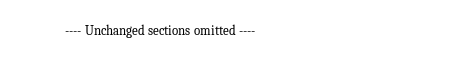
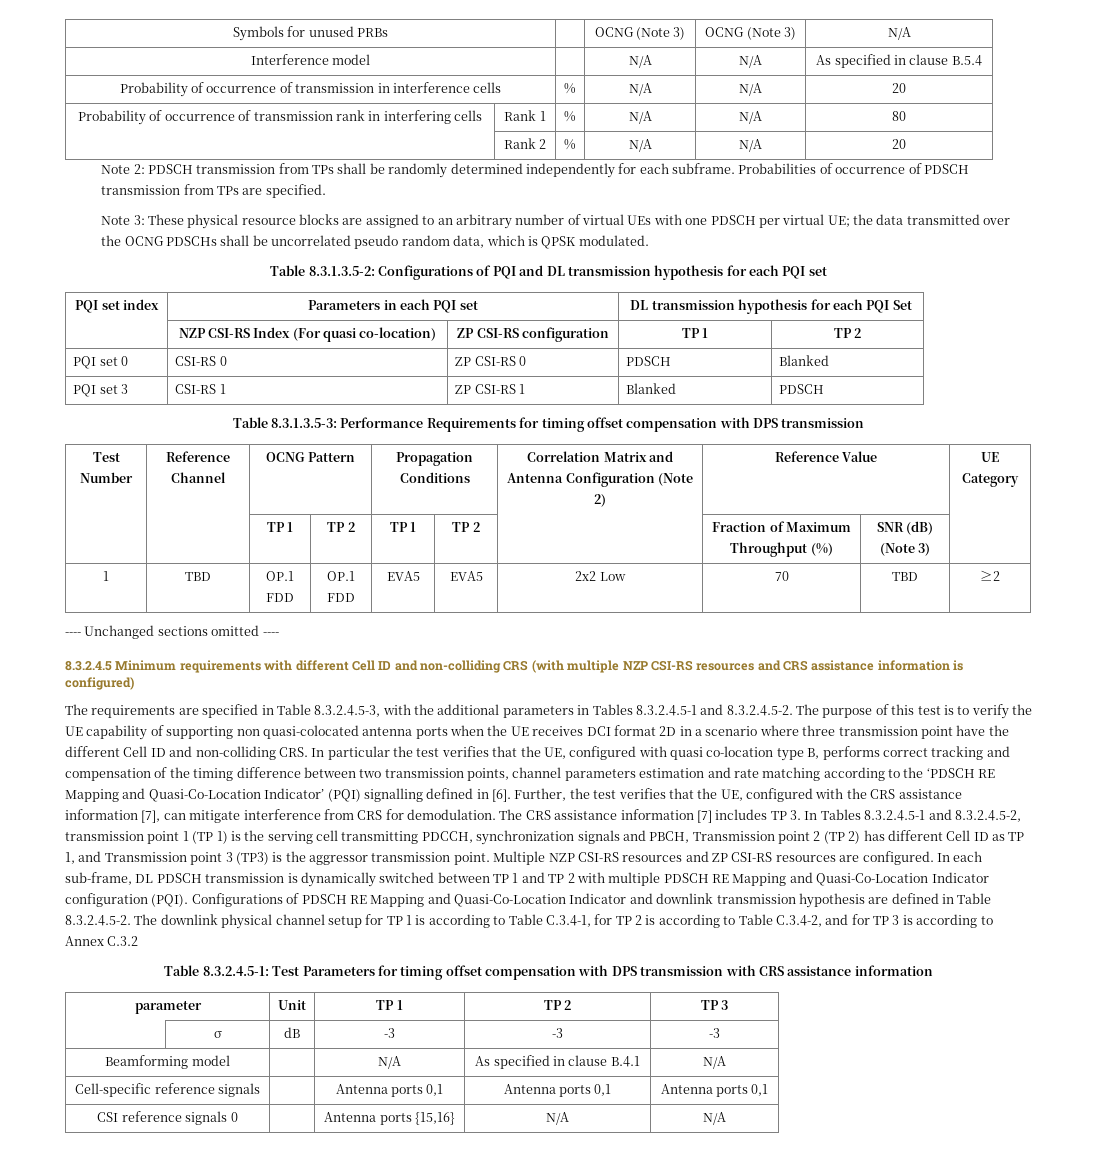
+ Symbols for unused PRBs | | OCNG (Note 3) | OCNG (Note 3) | N/A
+ Interference model | | N/A | N/A | As specified in clause B.5.4
+ Probability of occurrence of transmission in interference cells | % | N/A | N/A | 20
+ Probability of occurrence of transmission rank in interfering cells | Rank 1 | % | N/A | N/A | 80
+ | Rank 2 | % | N/A | N/A | 20
+ Note 2: PDSCH transmission from TPs shall be randomly determined independently for each subframe. Probabilities of occurrence of PDSCH transmission from TPs are specified.
+ Note 3: These physical resource blocks are assigned to an arbitrary number of virtual UEs with one PDSCH per virtual UE; the data transmitted over the OCNG PDSCHs shall be uncorrelated pseudo random data, which is QPSK modulated.
+ Table 8.3.1.3.5-2: Configurations of PQI and DL transmission hypothesis for each PQI set
+ PQI set index | Parameters in each PQI set | DL transmission hypothesis for each PQI Set
+ | NZP CSI-RS Index (For quasi co-location) | ZP CSI-RS configuration | TP 1 | TP 2
+ PQI set 0 | CSI-RS 0 | ZP CSI-RS 0 | PDSCH | Blanked
+ PQI set 3 | CSI-RS 1 | ZP CSI-RS 1 | Blanked | PDSCH
+ Table 8.3.1.3.5-3: Performance Requirements for timing offset compensation with DPS transmission
+ Test Number | Reference Channel | OCNG Pattern | Propagation Conditions | Correlation Matrix and Antenna Configuration (Note 2) | Reference Value | UE Category
+ | | TP 1 | TP 2 | TP 1 | TP 2 | | Fraction of Maximum Throughput (%) | SNR (dB) (Note 3) |
+ 1 | TBD | OP.1 FDD | OP.1 FDD | EVA5 | EVA5 | 2x2 Low | 70 | TBD | ≥2
+ 8.3.2.4.5 Minimum requirements with different Cell ID and non-colliding CRS (with multiple NZP CSI-RS resources and CRS assistance information is configured)
+ The requirements are specified in Table 8.3.2.4.5-3, with the additional parameters in Tables 8.3.2.4.5-1 and 8.3.2.4.5-2. The purpose of this test is to verify the UE capability of supporting non quasi-colocated antenna ports when the UE receives DCI format 2D in a scenario where three transmission point have the different Cell ID and non-colliding CRS. In particular the test verifies that the UE, configured with quasi co-location type B, performs correct tracking and compensation of the timing difference between two transmission points, channel parameters estimation and rate matching according to the ‘PDSCH RE Mapping and Quasi-Co-Location Indicator’ (PQI) signalling defined in [6]. Further, the test verifies that the UE, configured with the CRS assistance information [7], can mitigate interference from CRS for demodulation. The CRS assistance information [7] includes TP 3. In Tables 8.3.2.4.5-1 and 8.3.2.4.5-2, transmission point 1 (TP 1) is the serving cell transmitting PDCCH, synchronization signals and PBCH, Transmission point 2 (TP 2) has different Cell ID as TP 1, and Transmission point 3 (TP3) is the aggressor transmission point. Multiple NZP CSI-RS resources and ZP CSI-RS resources are configured. In each sub-frame, DL PDSCH transmission is dynamically switched between TP 1 and TP 2 with multiple PDSCH RE Mapping and Quasi-Co-Location Indicator configuration (PQI). Configurations of PDSCH RE Mapping and Quasi-Co-Location Indicator and downlink transmission hypothesis are defined in Table 8.3.2.4.5-2. The downlink physical channel setup for TP 1 is according to Table C.3.4-1, for TP 2 is according to Table C.3.4-2, and for TP 3 is according to Annex C.3.2
+ Table 8.3.2.4.5-1: Test Parameters for timing offset compensation with DPS transmission with CRS assistance information
+ parameter | Unit | TP 1 | TP 2 | TP 3
+ | σ | dB | -3 | -3 | -3
+ Beamforming model | | N/A | As specified in clause B.4.1 | N/A
+ Cell-specific reference signals | | Antenna ports 0,1 | Antenna ports 0,1 | Antenna ports 0,1
+ CSI reference signals 0 | | Antenna ports {15,16} | N/A | N/A

